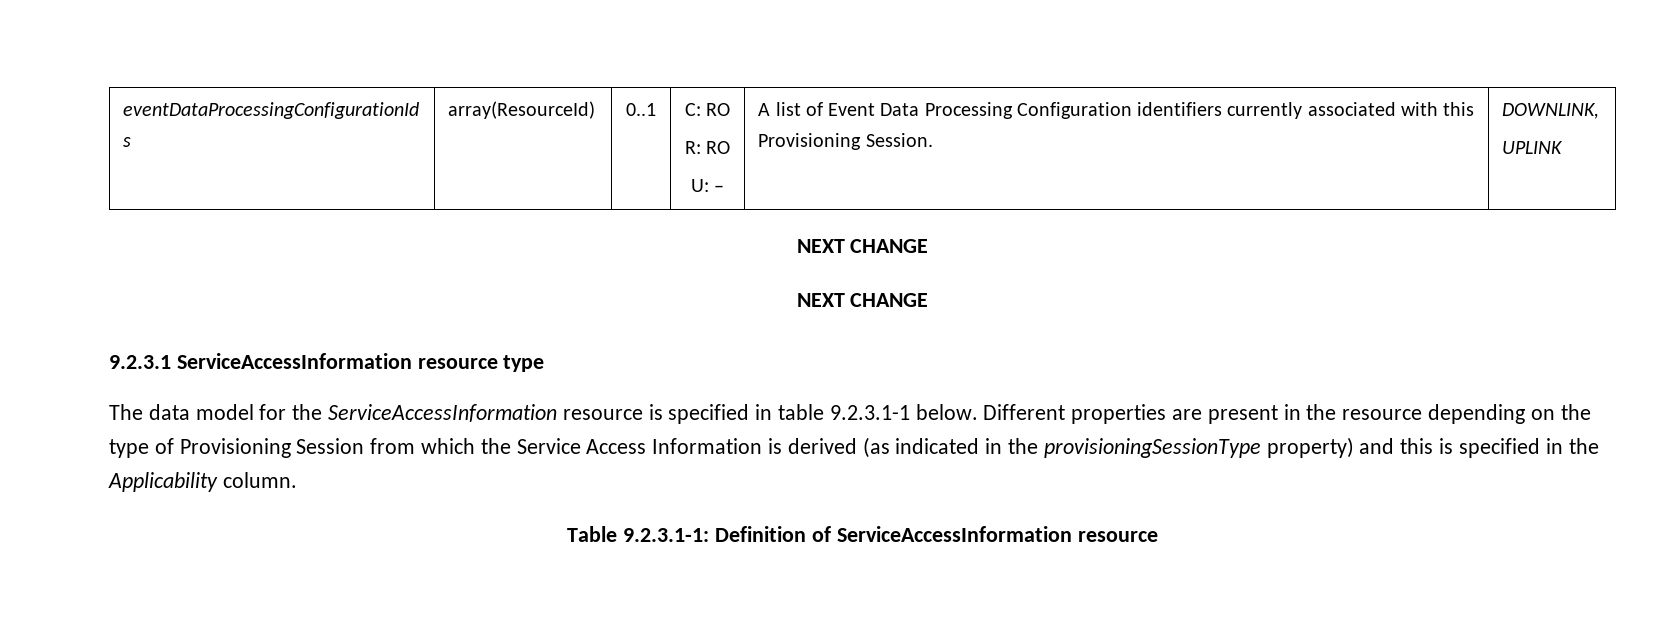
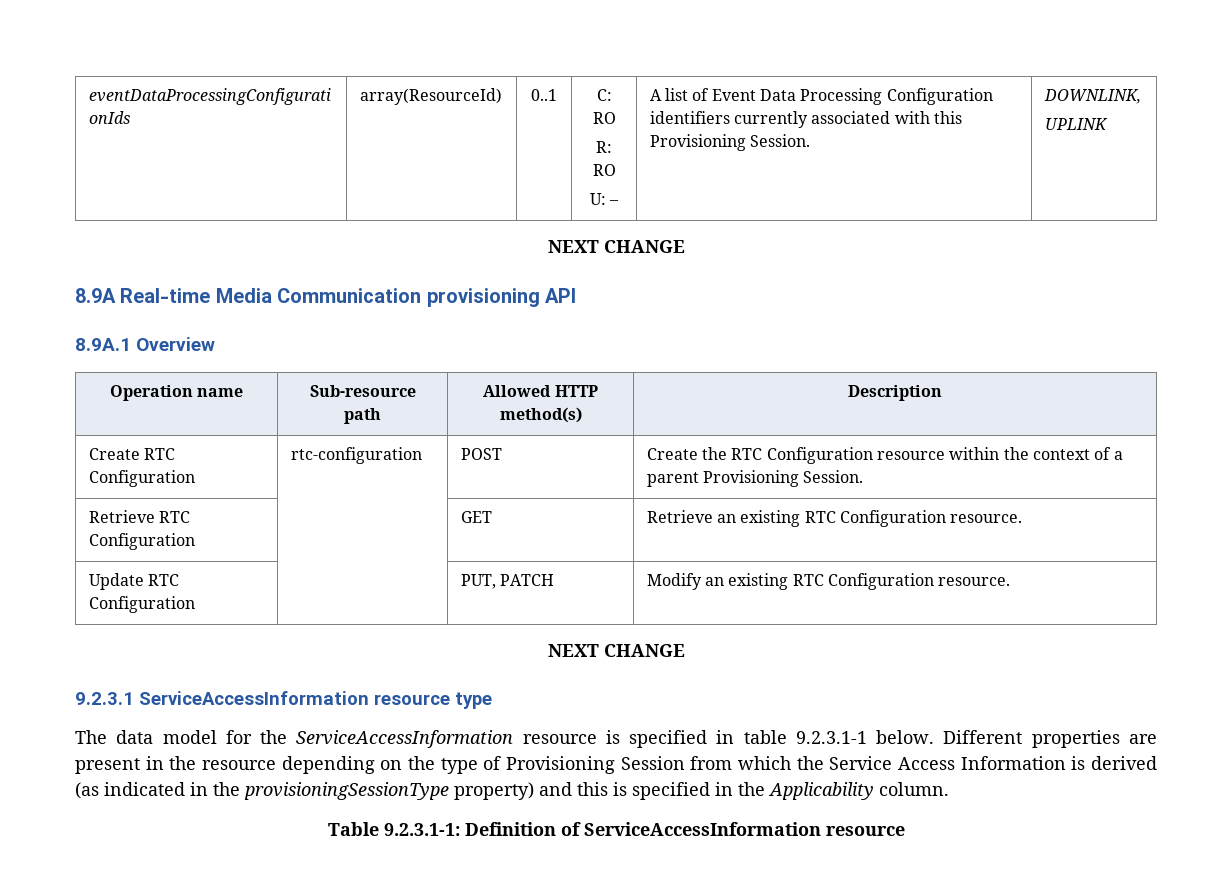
+ 8.9A Real-time Media Communication provisioning API
+ 8.9A.1 Overview
+ Operation name | Sub-resource path | Allowed HTTP method(s) | Description
+ Create RTC Configuration | rtc-configuration | POST | Create the RTC Configuration resource within the context of a parent Provisioning Session.
+ Retrieve RTC Configuration | | GET | Retrieve an existing RTC Configuration resource.
+ Update RTC Configuration | | PUT, PATCH | Modify an existing RTC Configuration resource.

